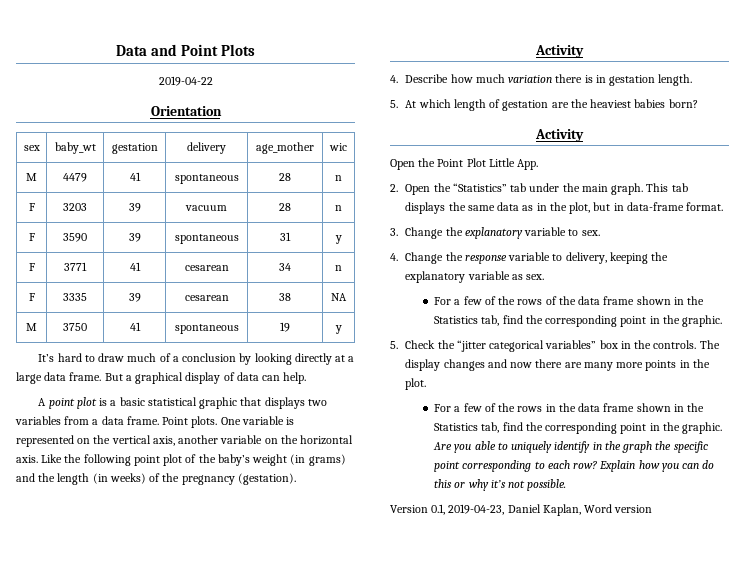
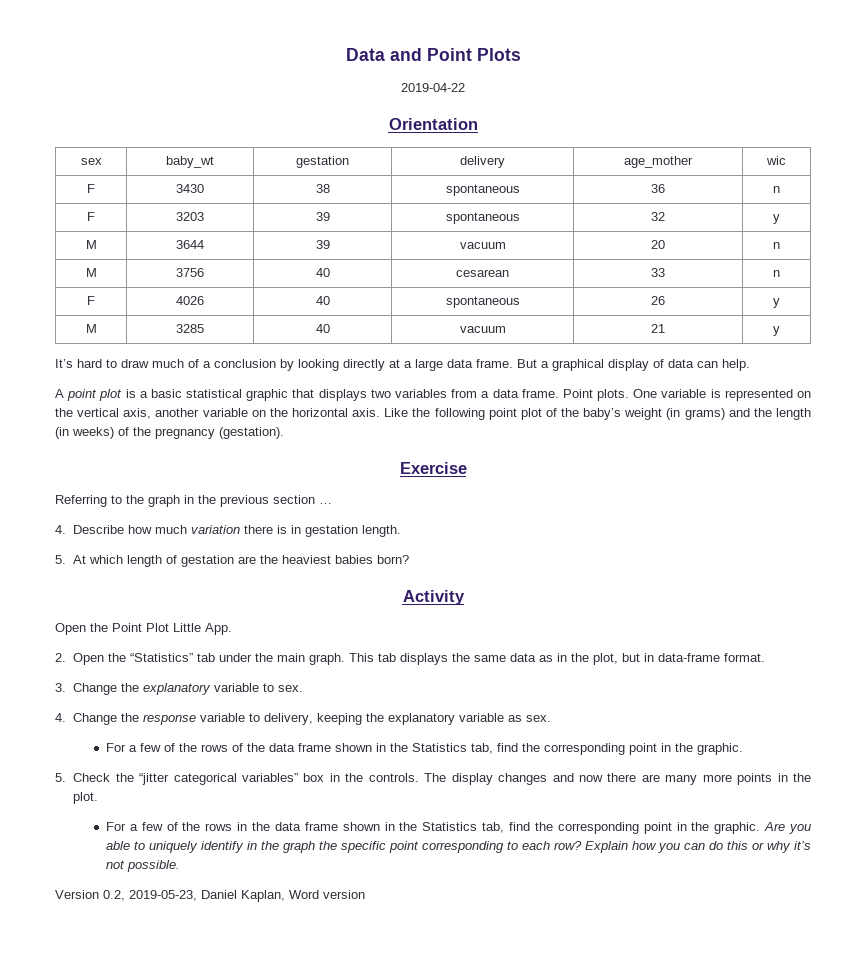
- M | 4479 | 41 | spontaneous | 28 | n
+ F | 3430 | 38 | spontaneous | 36 | n
- F | 3203 | 39 | vacuum | 28 | n
- F | 3590 | 39 | spontaneous | 31 | y
- F | 3771 | 41 | cesarean | 34 | n
- F | 3335 | 39 | cesarean | 38 | NA
- M | 3750 | 41 | spontaneous | 19 | y
+ F | 3203 | 39 | spontaneous | 32 | y
+ M | 3644 | 39 | vacuum | 20 | n
+ M | 3756 | 40 | cesarean | 33 | n
+ F | 4026 | 40 | spontaneous | 26 | y
+ M | 3285 | 40 | vacuum | 21 | y
  Like the following point plot of the baby’s weight (in grams) and the length (in weeks) of the pregnancy (gestation).
- Activity
+ Exercise
+ Referring to the graph in the previous section …
- Version 0.1, 2019-04-23, Daniel Kaplan, Word version
+ Version 0.2, 2019-05-23, Daniel Kaplan, Word version

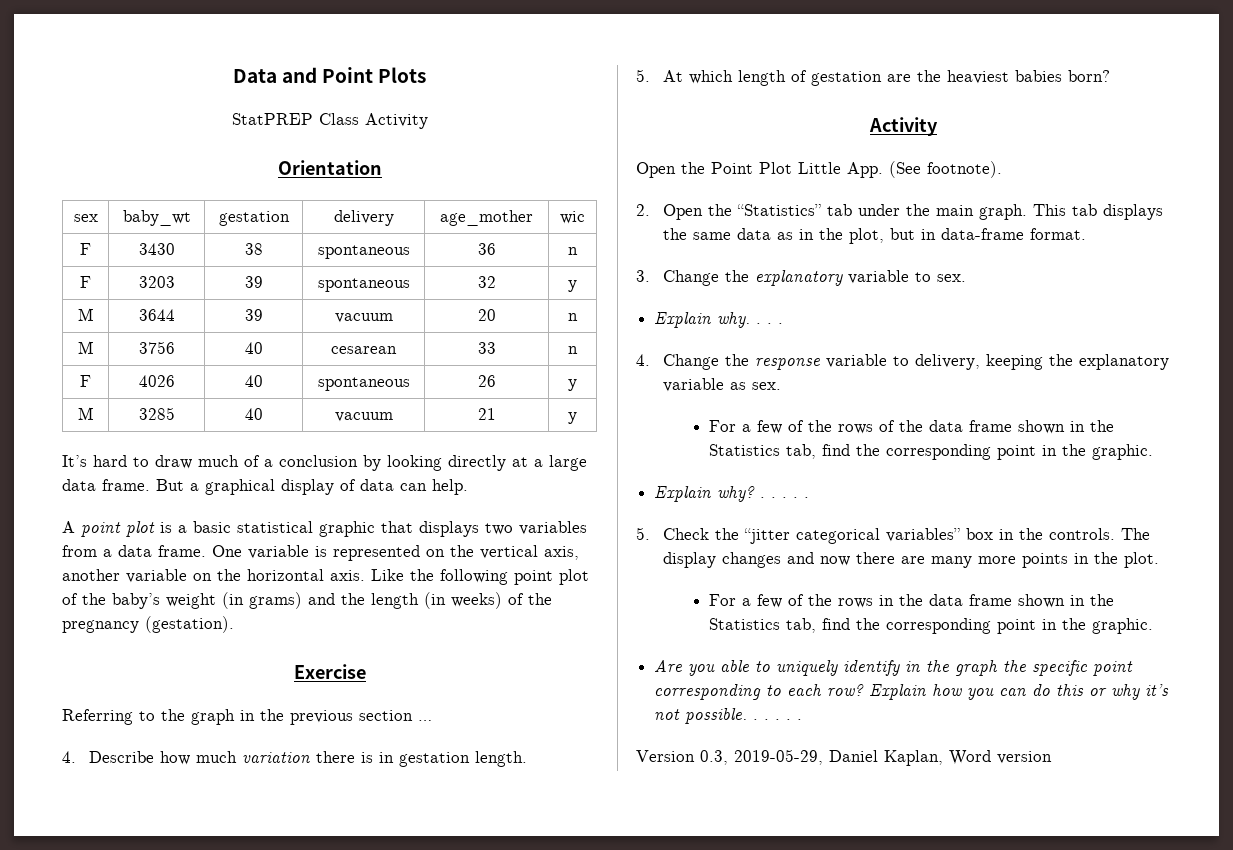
- 2019-04-22
+ StatPREP Class Activity
- Point plots.
- Open the Point Plot Little App.
+ Open the Point Plot Little App. (See footnote).
+ Explain why. . . .
+ Explain why? . . . . .
- For a few of the rows in the data frame shown in the Statistics tab, find the corresponding point in the graphic. Are you able to uniquely identify in the graph the specific point corresponding to each row?
+ For a few of the rows in the data frame shown in the Statistics tab, find the corresponding point in the graphic.
+ Are you able to uniquely identify in the graph the specific point corresponding to each row?
- Explain how you can do this or why it’s not possible.
+ Explain how you can do this or why it’s not possible. . . . . .
- Version 0.2, 2019-05-23, Daniel Kaplan, Word version
+ Version 0.3, 2019-05-29, Daniel Kaplan, Word version

